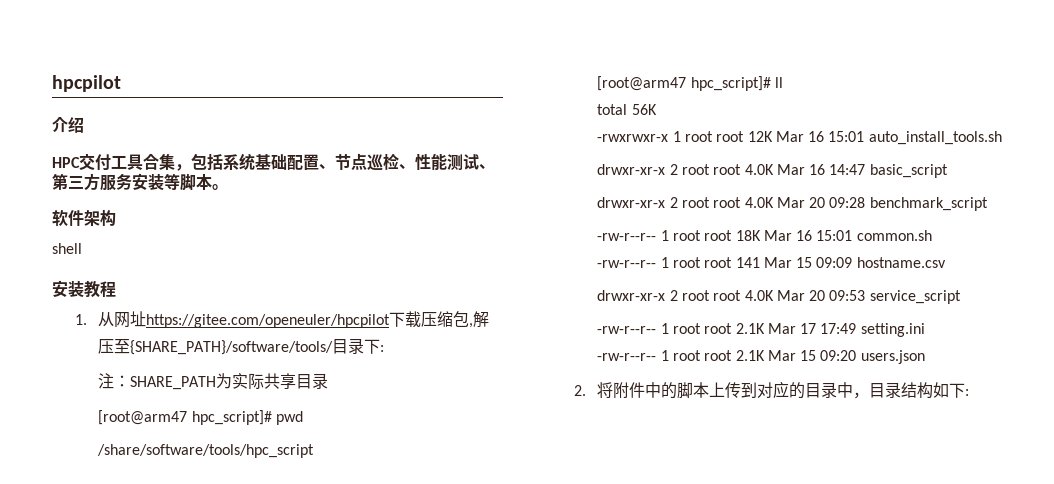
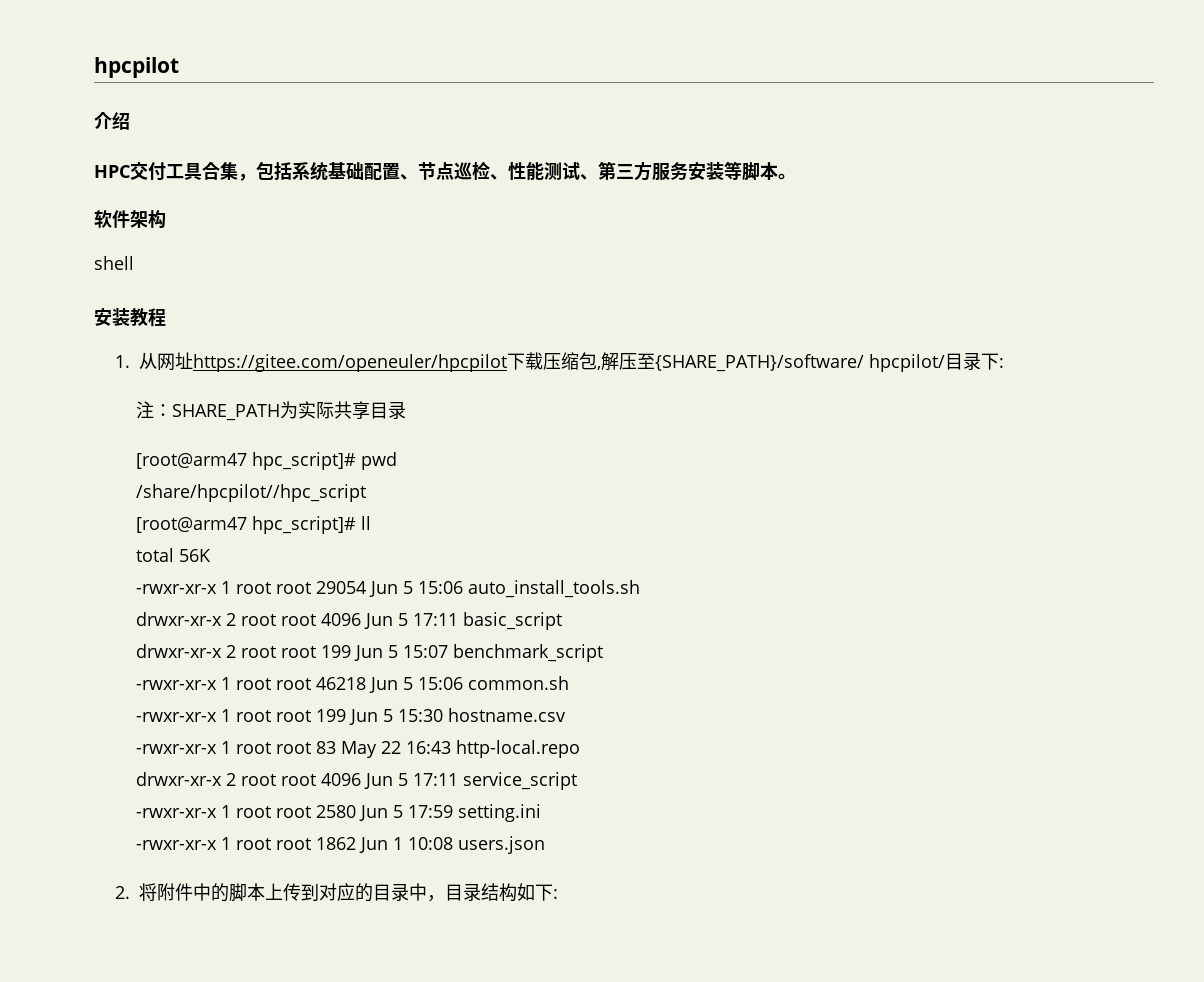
- 1.从网址https://gitee.com/openeuler/hpcpilot下载压缩包,解压至{SHARE_PATH}/software/tools/目录下:
+ 1.从网址https://gitee.com/openeuler/hpcpilot下载压缩包,解压至{SHARE_PATH}/software/ hpcpilot/目录下:
- /share/software/tools/hpc_script
+ /share/hpcpilot//hpc_script
- -rwxrwxr-x 1 root root 12K Mar 16 15:01 auto_install_tools.sh
+ -rwxr-xr-x 1 root root 29054 Jun 5 15:06 auto_install_tools.sh
- drwxr-xr-x 2 root root 4.0K Mar 16 14:47 basic_script
+ drwxr-xr-x 2 root root 4096 Jun 5 17:11 basic_script
- drwxr-xr-x 2 root root 4.0K Mar 20 09:28 benchmark_script
+ drwxr-xr-x 2 root root 199 Jun 5 15:07 benchmark_script
- -rw-r--r-- 1 root root 18K Mar 16 15:01 common.sh
+ -rwxr-xr-x 1 root root 46218 Jun 5 15:06 common.sh
- -rw-r--r-- 1 root root 141 Mar 15 09:09 hostname.csv
- drwxr-xr-x 2 root root 4.0K Mar 20 09:53 service_script
+ -rwxr-xr-x 1 root root 199 Jun 5 15:30 hostname.csv
+ -rwxr-xr-x 1 root root 83 May 22 16:43 http-local.repo
+ drwxr-xr-x 2 root root 4096 Jun 5 17:11 service_script
- -rw-r--r-- 1 root root 2.1K Mar 17 17:49 setting.ini
+ -rwxr-xr-x 1 root root 2580 Jun 5 17:59 setting.ini
- -rw-r--r-- 1 root root 2.1K Mar 15 09:20 users.json
+ -rwxr-xr-x 1 root root 1862 Jun 1 10:08 users.json

